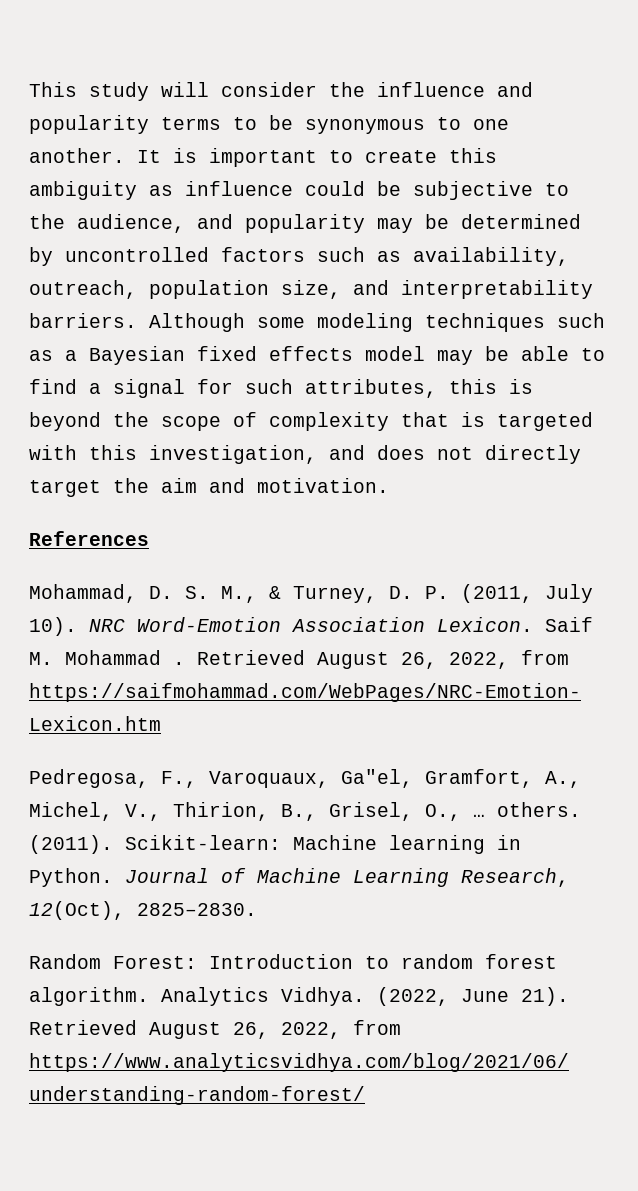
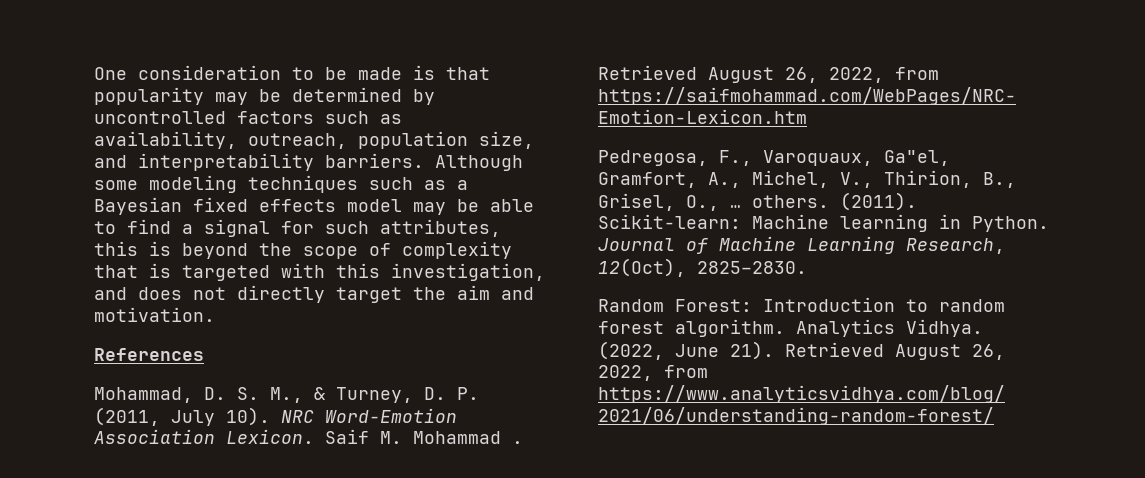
- This study will consider the influence and popularity terms to be synonymous to one another. It is important to create this ambiguity as influence could be subjective to the audience, and popularity may be determined by uncontrolled factors such as availability, outreach, population size, and interpretability barriers.
+ One consideration to be made is that popularity may be determined by uncontrolled factors such as availability, outreach, population size, and interpretability barriers.

